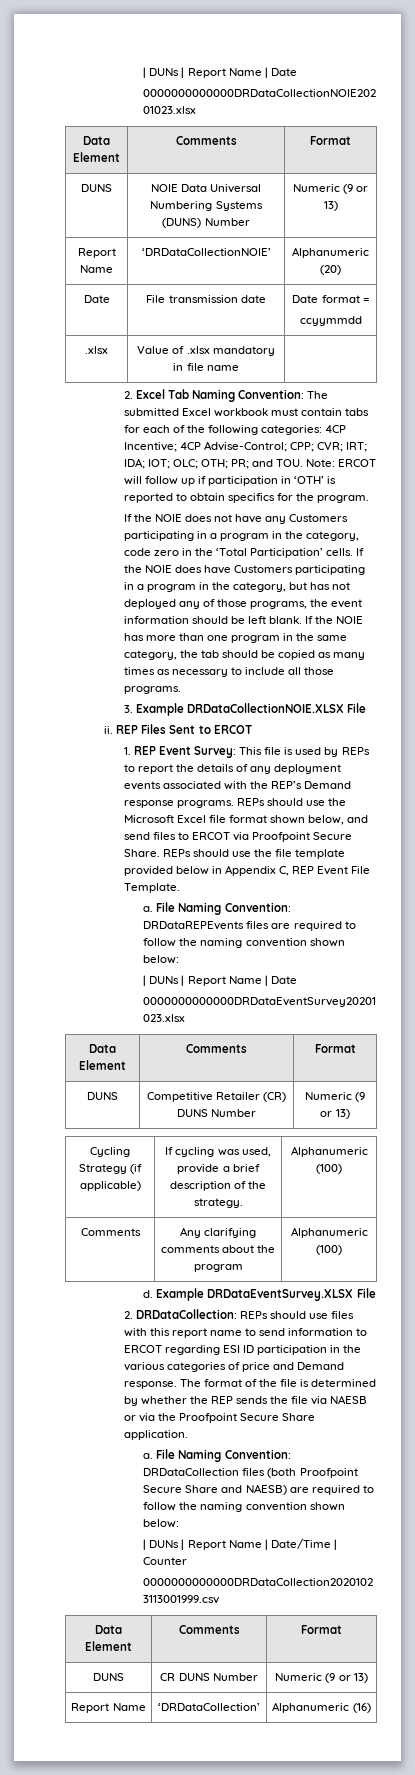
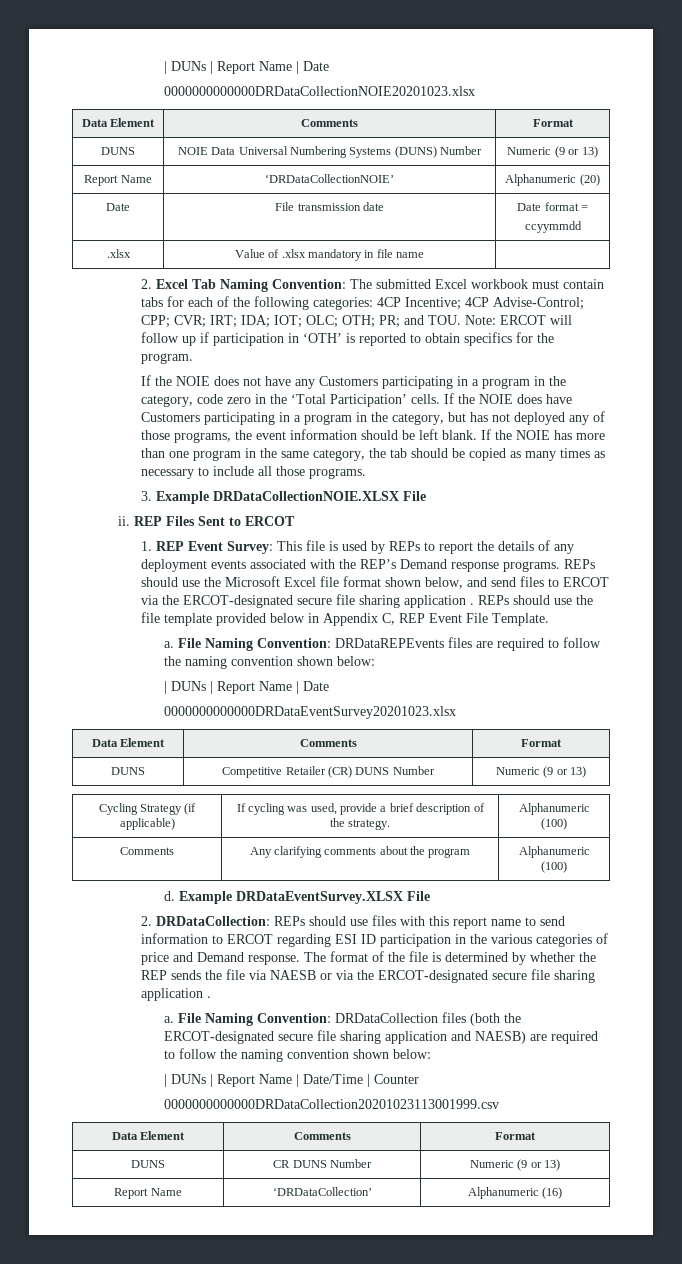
- REPs should use the Microsoft Excel file format shown below, and send files to ERCOT via Proofpoint Secure Share.
+ REPs should use the Microsoft Excel file format shown below, and send files to ERCOT via the ERCOT-designated secure file sharing application .
- The format of the file is determined by whether the REP sends the file via NAESB or via the Proofpoint Secure Share application.
+ The format of the file is determined by whether the REP sends the file via NAESB or via the ERCOT-designated secure file sharing application .
- File Naming Convention: DRDataCollection files (both Proofpoint Secure Share and NAESB) are required to follow the naming convention shown below:
+ File Naming Convention: DRDataCollection files (both the ERCOT-designated secure file sharing application and NAESB) are required to follow the naming convention shown below:

